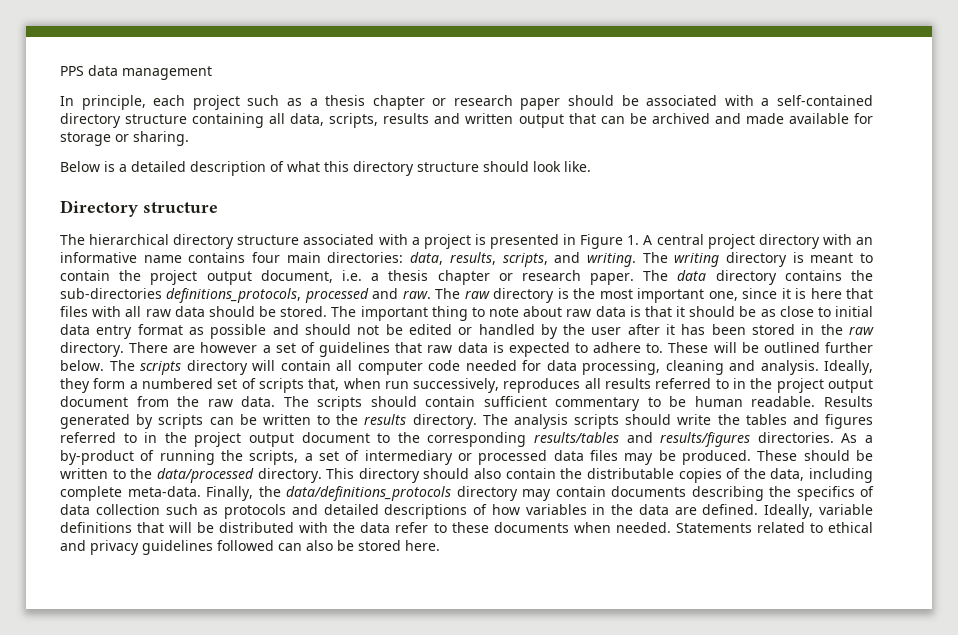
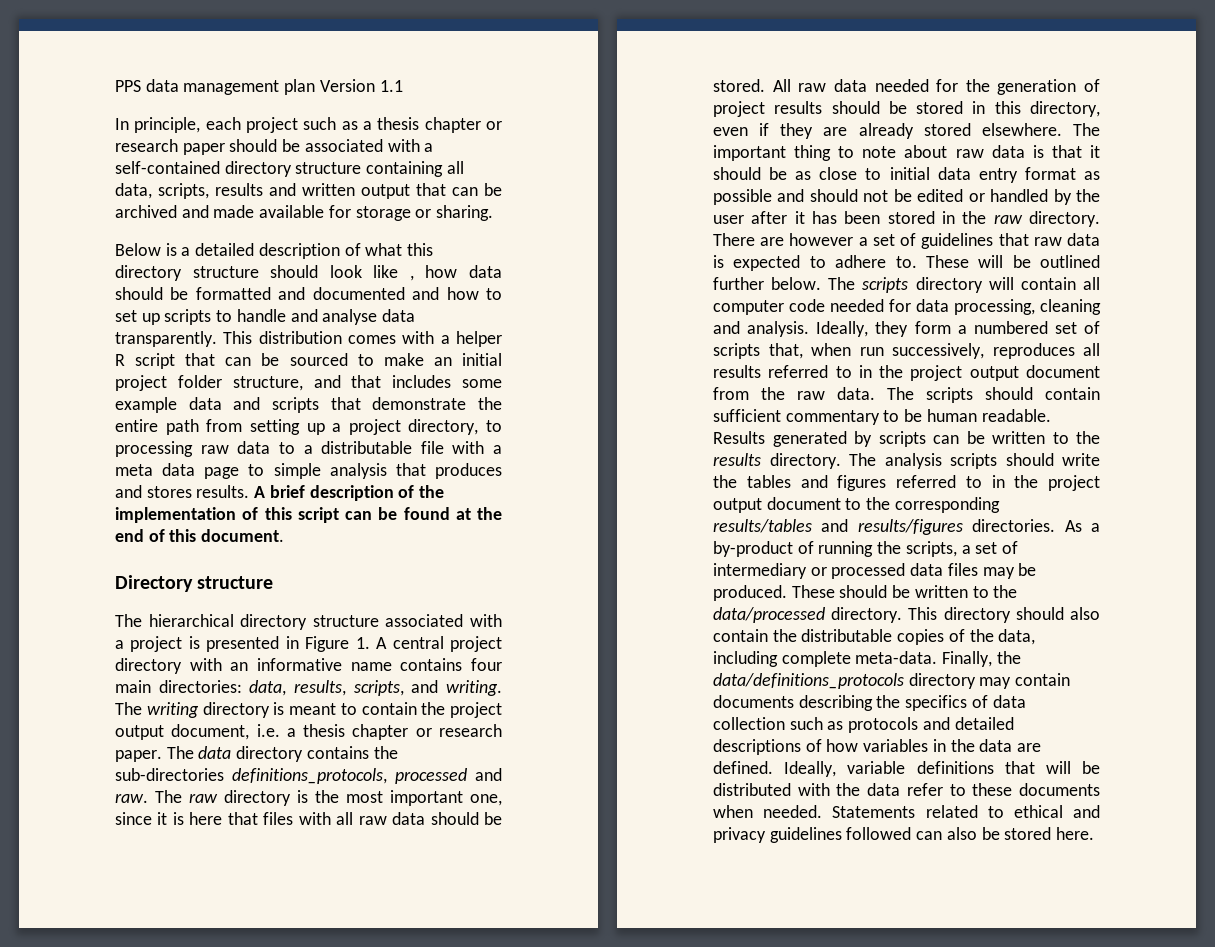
- PPS data management
+ PPS data management plan Version 1.1
- Below is a detailed description of what this directory structure should look like.
+ Below is a detailed description of what this directory structure should look like , how data should be formatted and documented and how to set up scripts to handle and analyse data transparently. This distribution comes with a helper R script that can be sourced to make an initial project folder structure, and that includes some example data and scripts that demonstrate the entire path from setting up a project directory, to processing raw data to a distributable file with a meta data page to simple analysis that produces and stores results. A brief description of the implementation of this script can be found at the end of this document.
+ All raw data needed for the generation of project results should be stored in this directory, even if they are already stored elsewhere.

